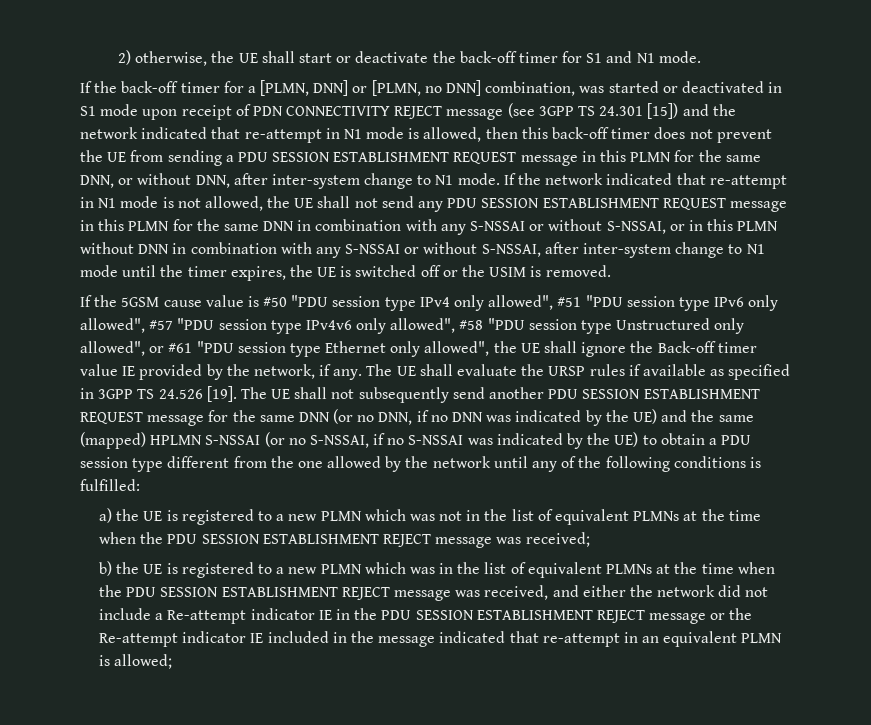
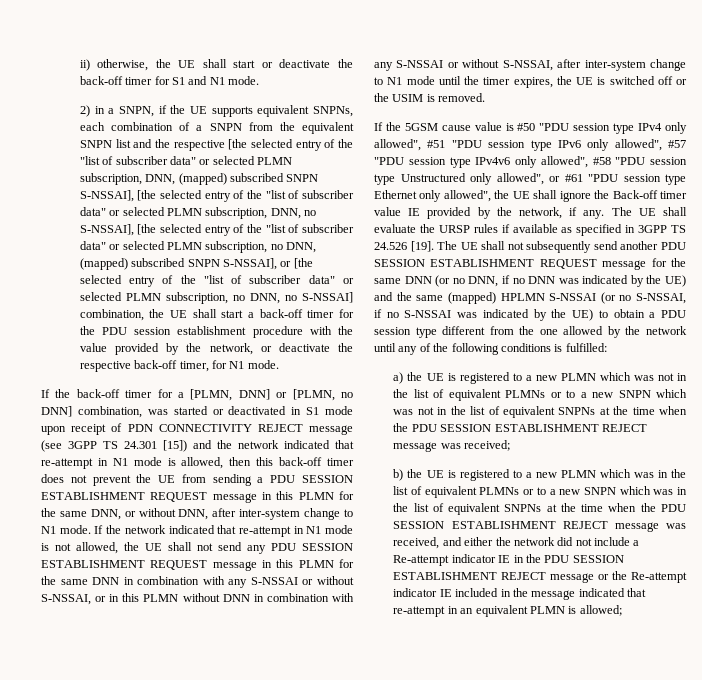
- 2) otherwise, the UE shall start or deactivate the back-off timer for S1 and N1 mode.
+ ii) otherwise, the UE shall start or deactivate the back-off timer for S1 and N1 mode.
+ 2) in a SNPN, if the UE supports equivalent SNPNs, each combination of a SNPN from the equivalent SNPN list and the respective [the selected entry of the "list of subscriber data" or selected PLMN subscription, DNN, (mapped) subscribed SNPN S-NSSAI], [the selected entry of the "list of subscriber data" or selected PLMN subscription, DNN, no S-NSSAI], [the selected entry of the "list of subscriber data" or selected PLMN subscription, no DNN, (mapped) subscribed SNPN S-NSSAI], or [the selected entry of the "list of subscriber data" or selected PLMN subscription, no DNN, no S-NSSAI] combination, the UE shall start a back-off timer for the PDU session establishment procedure with the value provided by the network, or deactivate the respective back-off timer, for N1 mode.
- a) the UE is registered to a new PLMN which was not in the list of equivalent PLMNs at the time when the PDU SESSION ESTABLISHMENT REJECT message was received;
+ a) the UE is registered to a new PLMN which was not in the list of equivalent PLMNs or to a new SNPN which was not in the list of equivalent SNPNs at the time when the PDU SESSION ESTABLISHMENT REJECT message was received;
- b) the UE is registered to a new PLMN which was in the list of equivalent PLMNs at the time when the PDU SESSION ESTABLISHMENT REJECT message was received, and either the network did not include a Re-attempt indicator IE in the PDU SESSION ESTABLISHMENT REJECT message or the Re-attempt indicator IE included in the message indicated that re-attempt in an equivalent PLMN is allowed;
+ b) the UE is registered to a new PLMN which was in the list of equivalent PLMNs or to a new SNPN which was in the list of equivalent SNPNs at the time when the PDU SESSION ESTABLISHMENT REJECT message was received, and either the network did not include a Re-attempt indicator IE in the PDU SESSION ESTABLISHMENT REJECT message or the Re-attempt indicator IE included in the message indicated that re-attempt in an equivalent PLMN is allowed;

